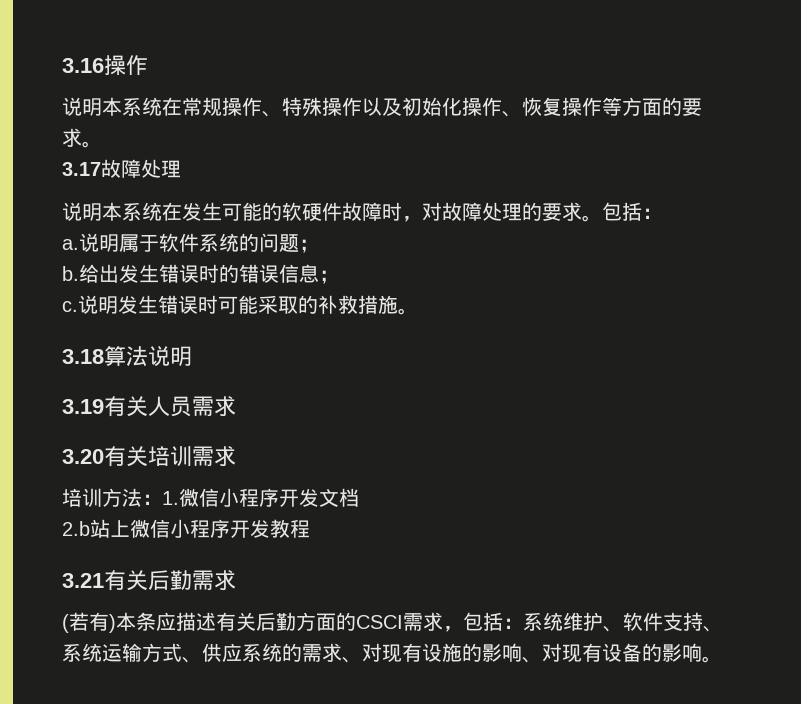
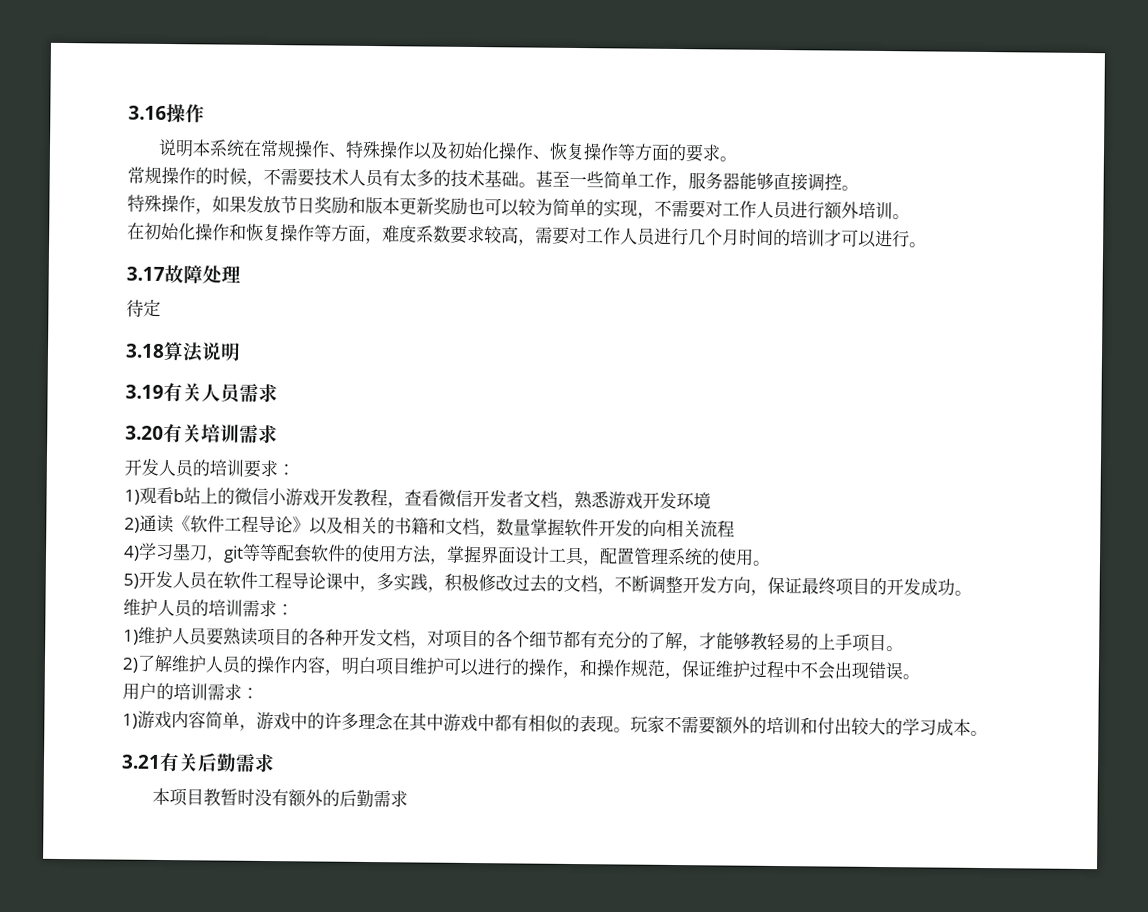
+ 常规操作的时候，不需要技术人员有太多的技术基础。甚至一些简单工作，服务器能够直接调控。
+ 特殊操作，如果发放节日奖励和版本更新奖励也可以较为简单的实现，不需要对工作人员进行额外培训。
+ 在初始化操作和恢复操作等方面，难度系数要求较高，需要对工作人员进行几个月时间的培训才可以进行。
  3.17故障处理
- 说明本系统在发生可能的软硬件故障时，对故障处理的要求。包括：
- a.说明属于软件系统的问题；
- b.给出发生错误时的错误信息；
- c.说明发生错误时可能采取的补救措施。
+ 待定
- 培训方法：1.微信小程序开发文档
- 2.b站上微信小程序开发教程
+ 开发人员的培训要求：
+ 1)观看b站上的微信小游戏开发教程，查看微信开发者文档，熟悉游戏开发环境
+ 2)通读《软件工程导论》以及相关的书籍和文档，数量掌握软件开发的向相关流程
+ 4)学习墨刀，git等等配套软件的使用方法，掌握界面设计工具，配置管理系统的使用。
+ 5)开发人员在软件工程导论课中，多实践，积极修改过去的文档，不断调整开发方向，保证最终项目的开发成功。
+ 维护人员的培训需求：
+ 1)维护人员要熟读项目的各种开发文档，对项目的各个细节都有充分的了解，才能够教轻易的上手项目。
+ 2)了解维护人员的操作内容，明白项目维护可以进行的操作，和操作规范，保证维护过程中不会出现错误。
+ 用户的培训需求：
+ 1)游戏内容简单，游戏中的许多理念在其中游戏中都有相似的表现。玩家不需要额外的培训和付出较大的学习成本。
  3.21有关后勤需求
- (若有)本条应描述有关后勤方面的CSCI需求，包括：系统维护、软件支持、系统运输方式、供应系统的需求、对现有设施的影响、对现有设备的影响。
+ 本项目教暂时没有额外的后勤需求

